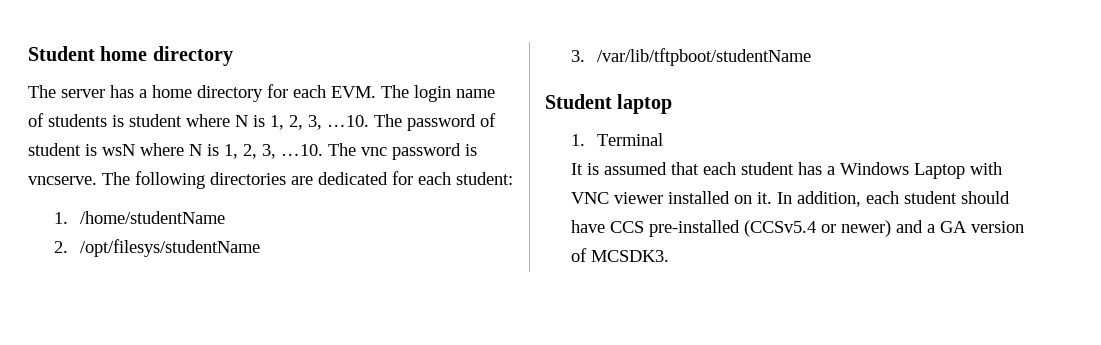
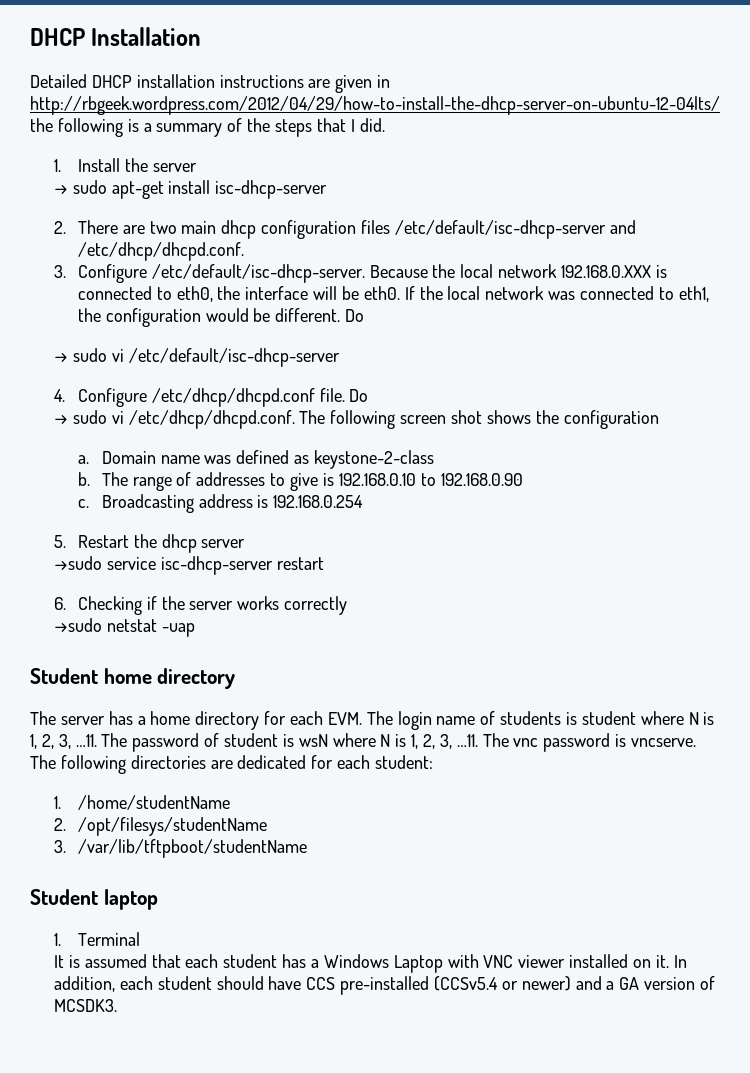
+ DHCP Installation
+ Detailed DHCP installation instructions are given in http://rbgeek.wordpress.com/2012/04/29/how-to-install-the-dhcp-server-on-ubuntu-12-04lts/ the following is a summary of the steps that I did.
+ 1. Install the server
+ → sudo apt-get install isc-dhcp-server
+ 2. There are two main dhcp configuration files /etc/default/isc-dhcp-server and /etc/dhcp/dhcpd.conf.
+ 3. Configure /etc/default/isc-dhcp-server. Because the local network 192.168.0.XXX is connected to eth0, the interface will be eth0. If the local network was connected to eth1, the configuration would be different. Do
+ → sudo vi /etc/default/isc-dhcp-server
+ 4. Configure /etc/dhcp/dhcpd.conf file. Do
+ → sudo vi /etc/dhcp/dhcpd.conf. The following screen shot shows the configuration
+ a. Domain name was defined as keystone-2-class
+ b. The range of addresses to give is 192.168.0.10 to 192.168.0.90
+ c. Broadcasting address is 192.168.0.254
+ 5. Restart the dhcp server
+ →sudo service isc-dhcp-server restart
+ 6. Checking if the server works correctly
+ →sudo netstat -uap
- The server has a home directory for each EVM. The login name of students is student where N is 1, 2, 3, …10.
+ The server has a home directory for each EVM. The login name of students is student where N is 1, 2, 3, …11.
- The password of student is wsN where N is 1, 2, 3, …10.
+ The password of student is wsN where N is 1, 2, 3, …11.

